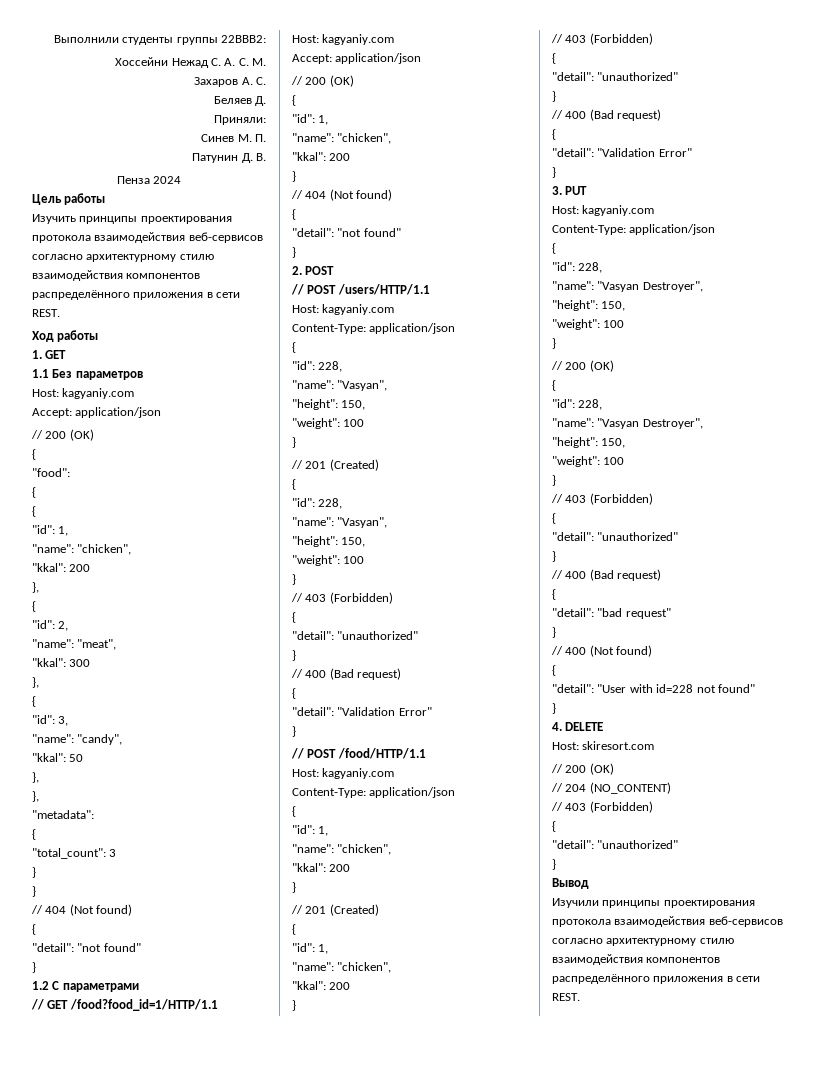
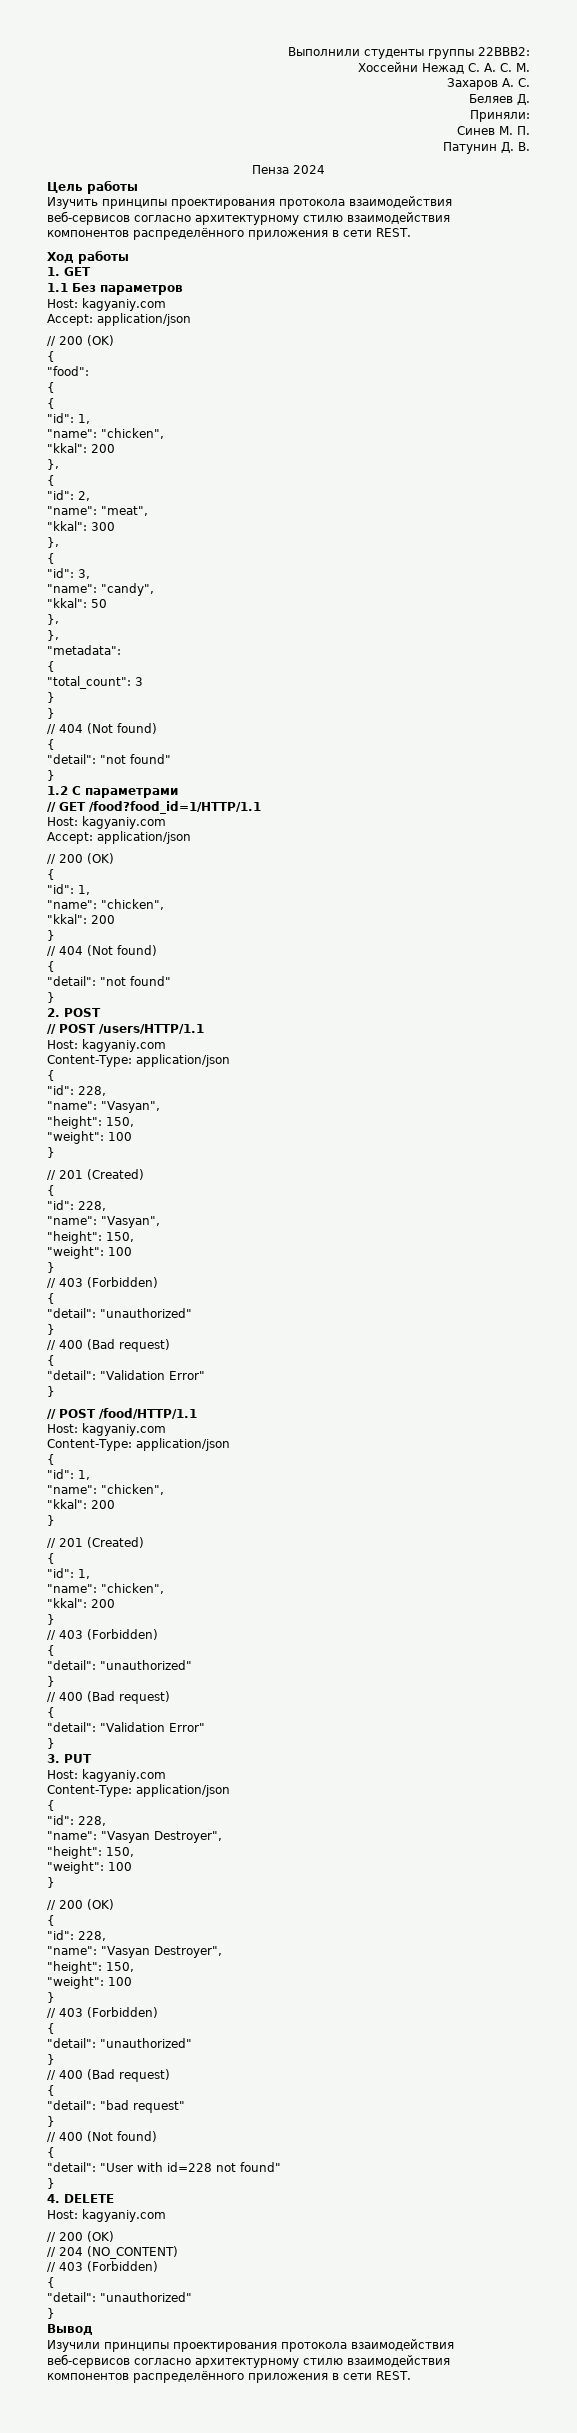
  4. DELETE
- Host: skiresort.com
+ Host: kagyaniy.com

